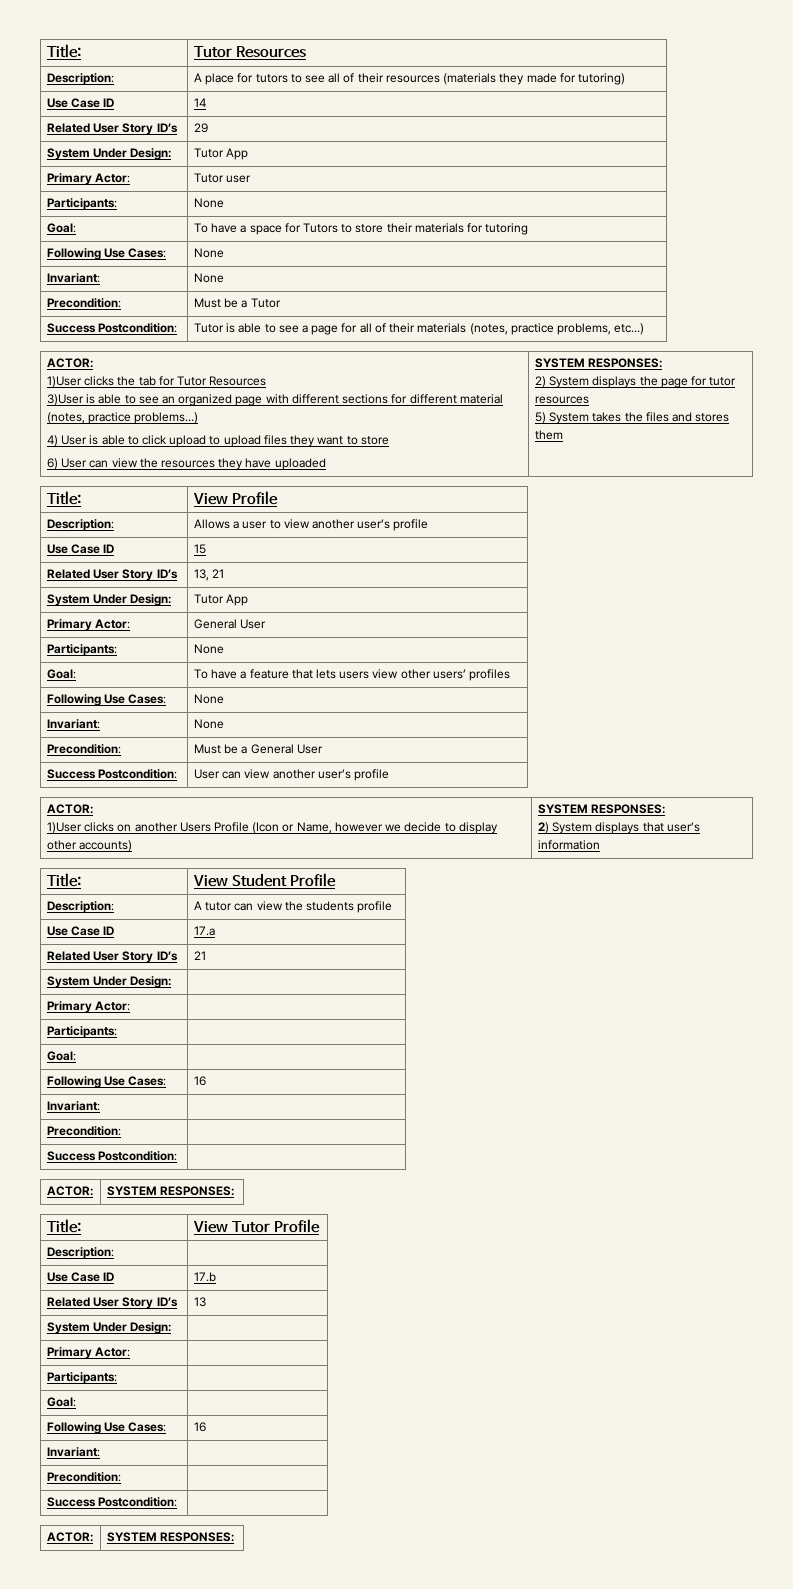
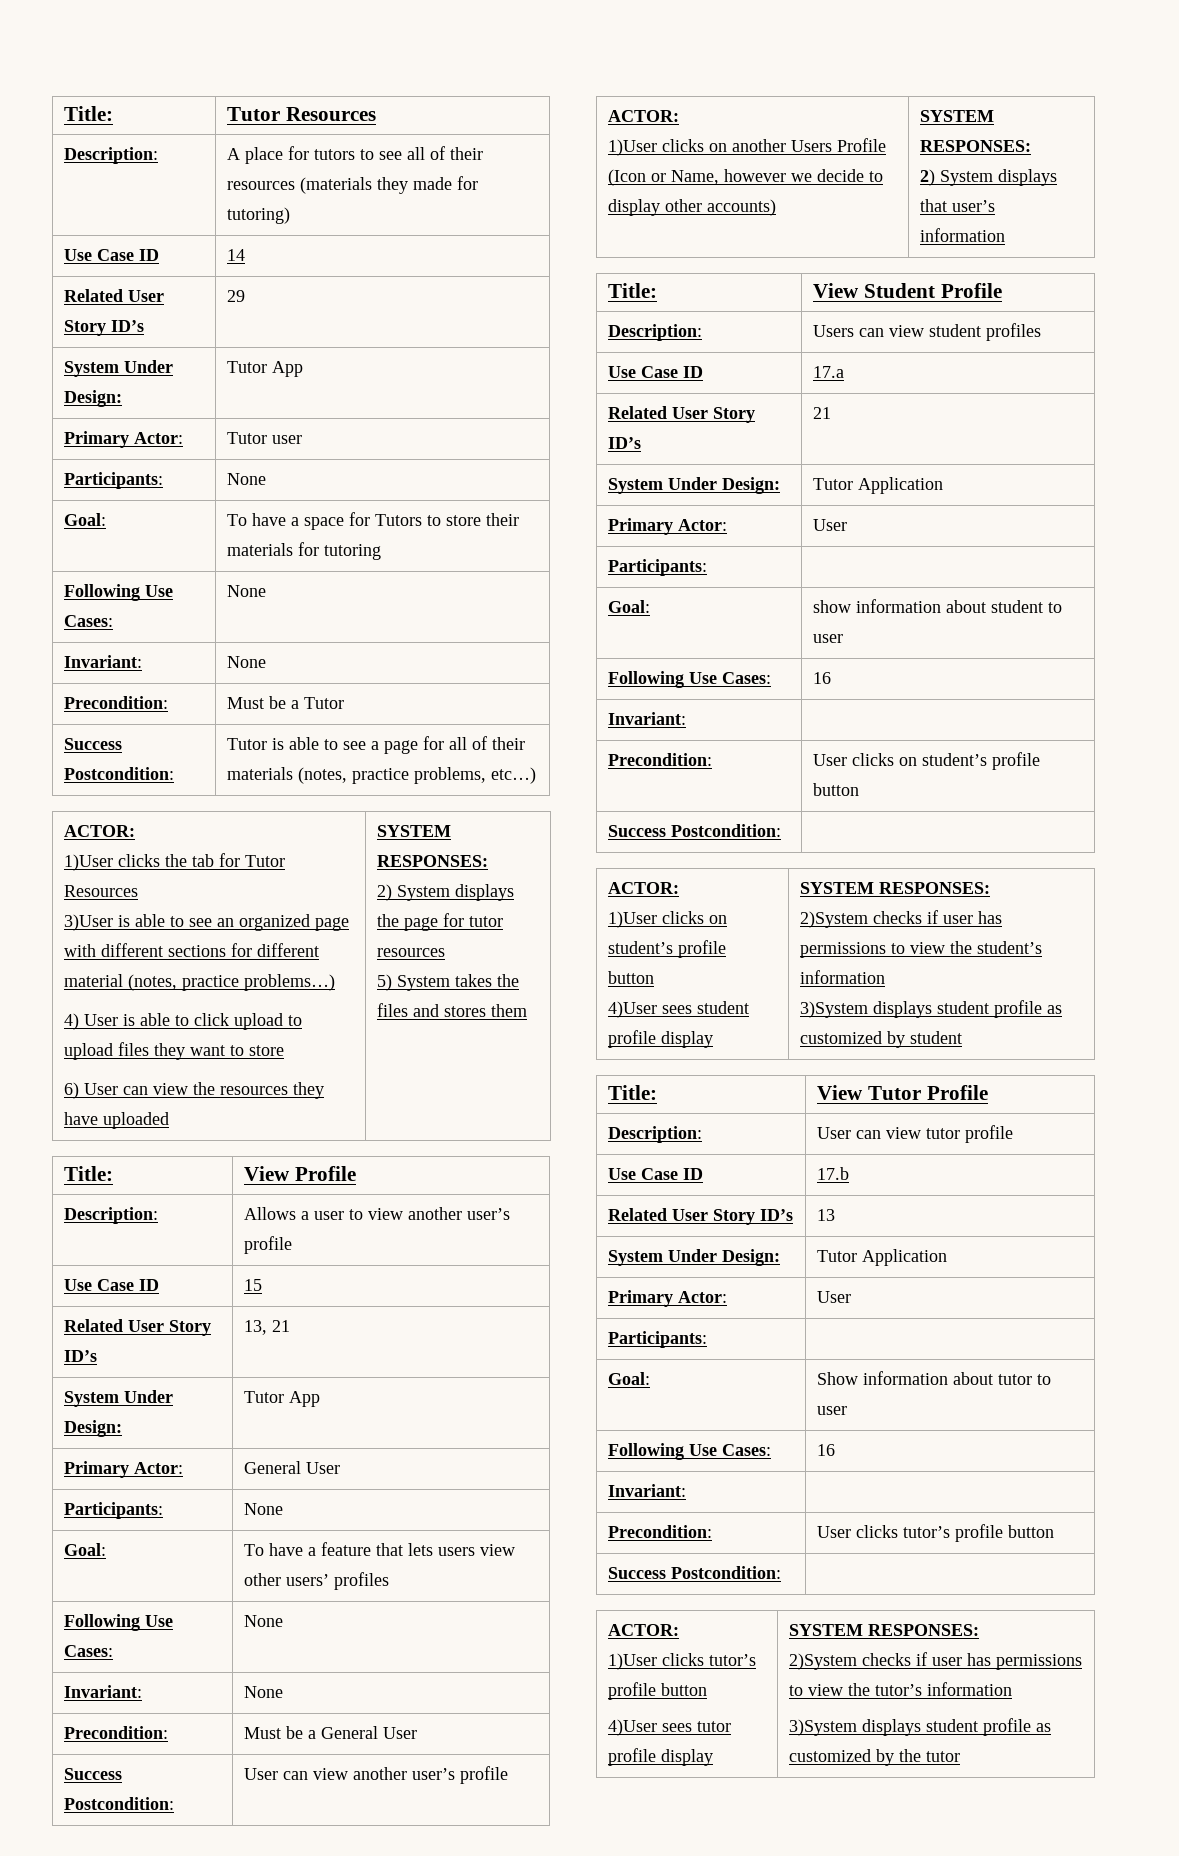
- Description: | A tutor can view the students profile
+ Description: | Users can view student profiles
  Related User Story ID’s | 21
- System Under Design: |
- Primary Actor: |
+ System Under Design: | Tutor Application
+ Primary Actor: | User
  Participants: |
- Goal: |
+ Goal: | show information about student to user
  Following Use Cases: | 16
  Invariant: |
- Precondition: |
+ Precondition: | User clicks on student’s profile button
  Success Postcondition: |
- ACTOR: | SYSTEM RESPONSES:
+ ACTOR:
+ 1)User clicks on student’s profile button
+ 4)User sees student profile display | SYSTEM RESPONSES:
+ 2)System checks if user has permissions to view the student’s information
+ 3)System displays student profile as customized by student
  Title: | View Tutor Profile
- Description: |
+ Description: | User can view tutor profile
  Related User Story ID’s | 13
- System Under Design: |
- Primary Actor: |
+ System Under Design: | Tutor Application
+ Primary Actor: | User
  Participants: |
- Goal: |
+ Goal: | Show information about tutor to user
  Following Use Cases: | 16
  Invariant: |
- Precondition: |
+ Precondition: | User clicks tutor’s profile button
  Success Postcondition: |
- ACTOR: | SYSTEM RESPONSES:
+ ACTOR:
+ 1)User clicks tutor’s profile button
+ 4)User sees tutor profile display | SYSTEM RESPONSES:
+ 2)System checks if user has permissions to view the tutor’s information
+ 3)System displays student profile as customized by the tutor

